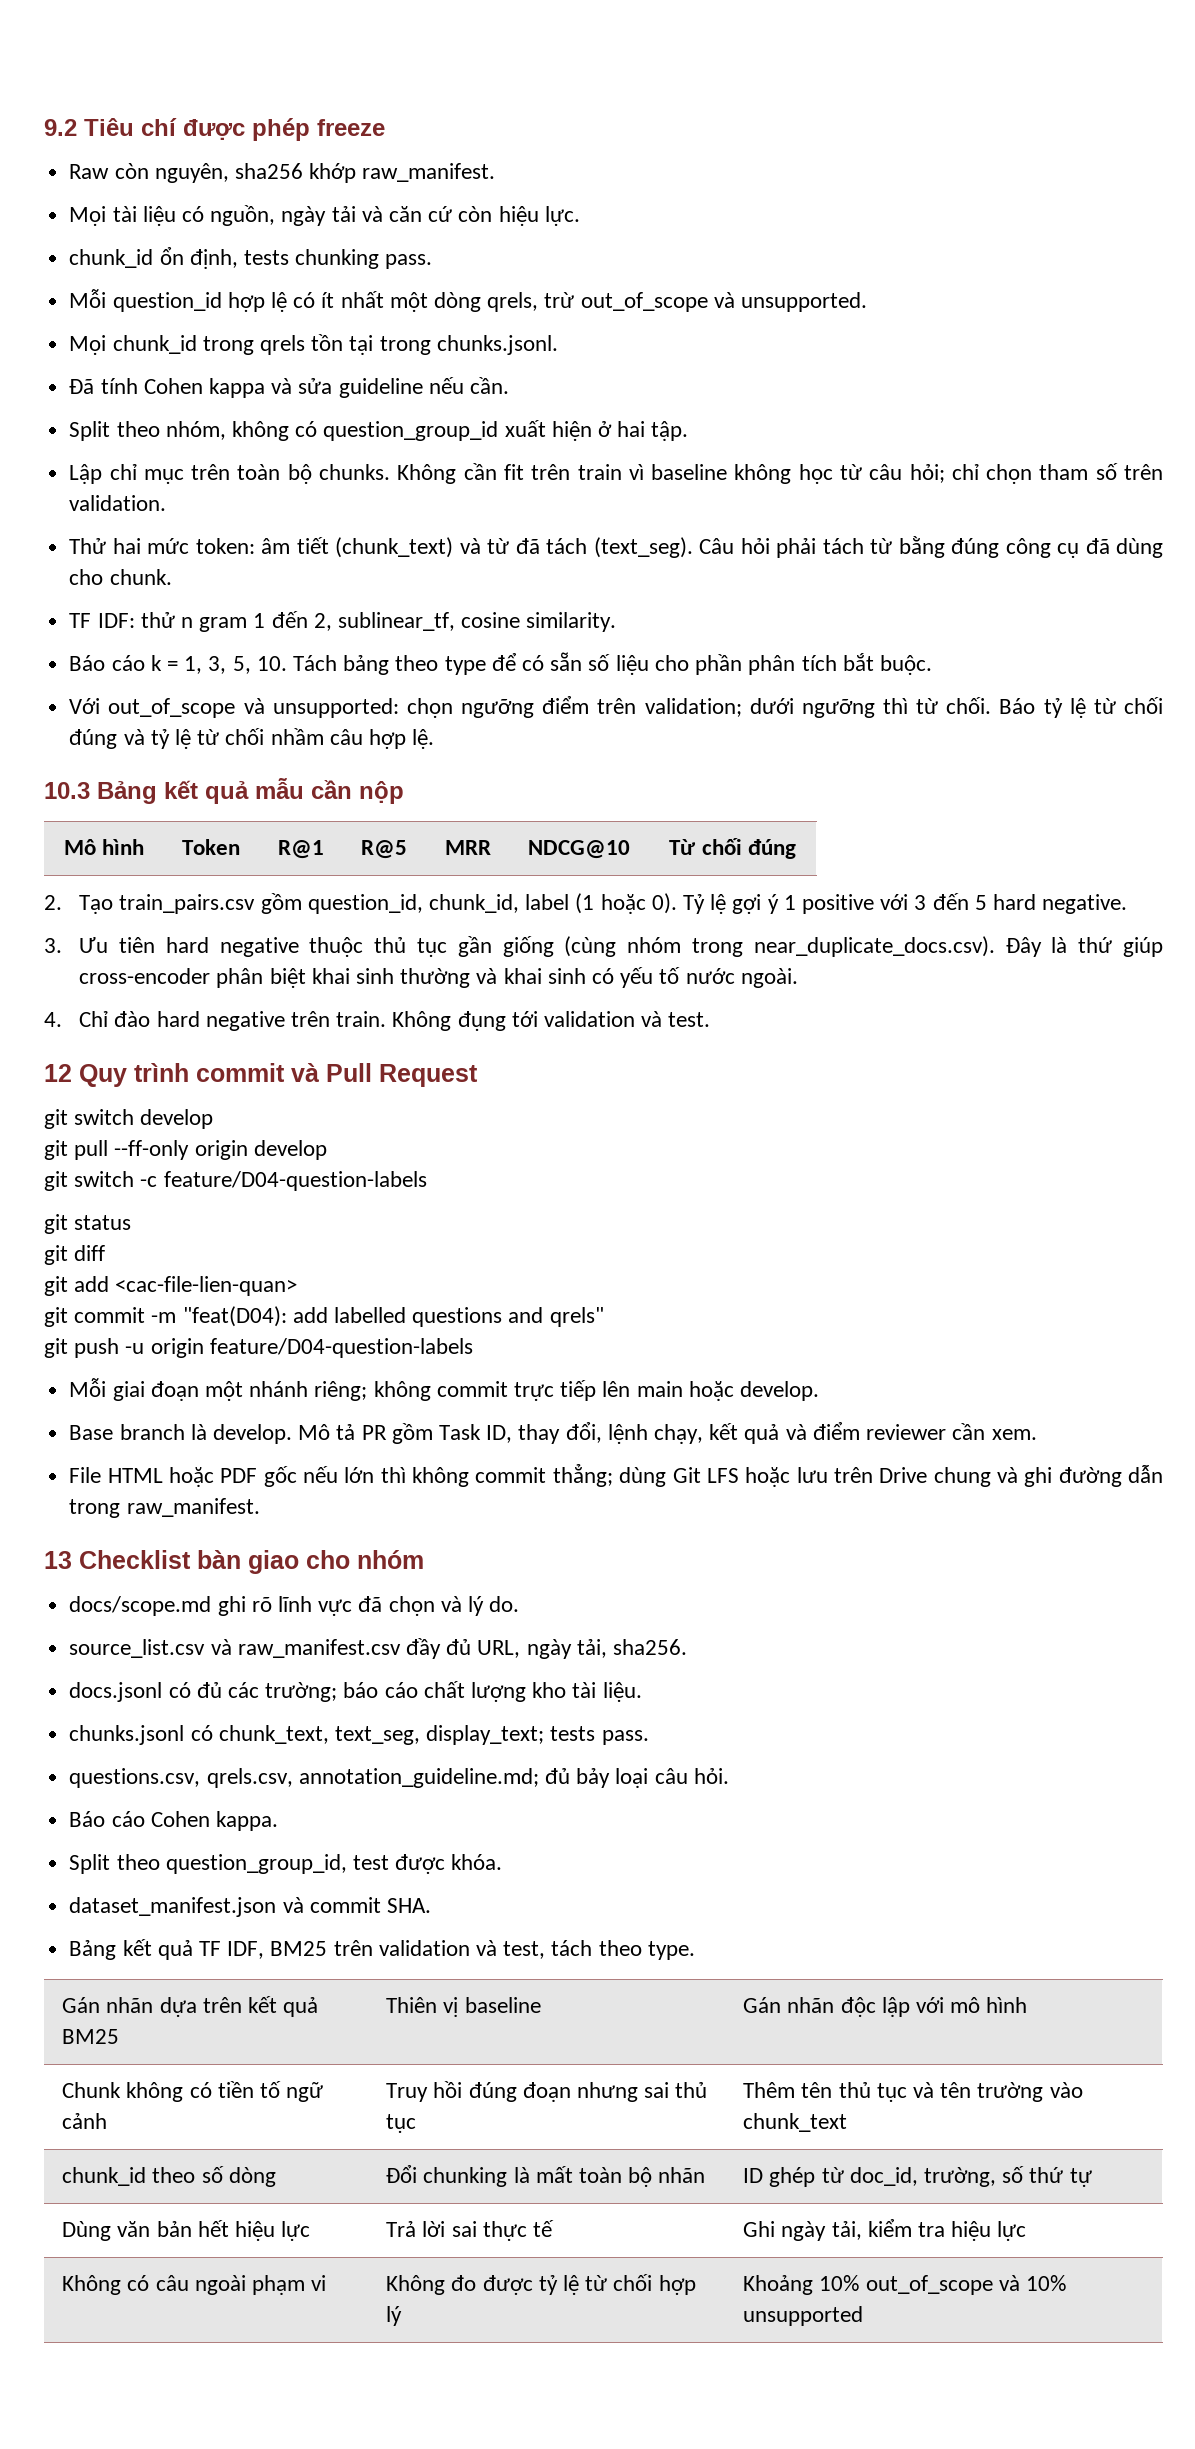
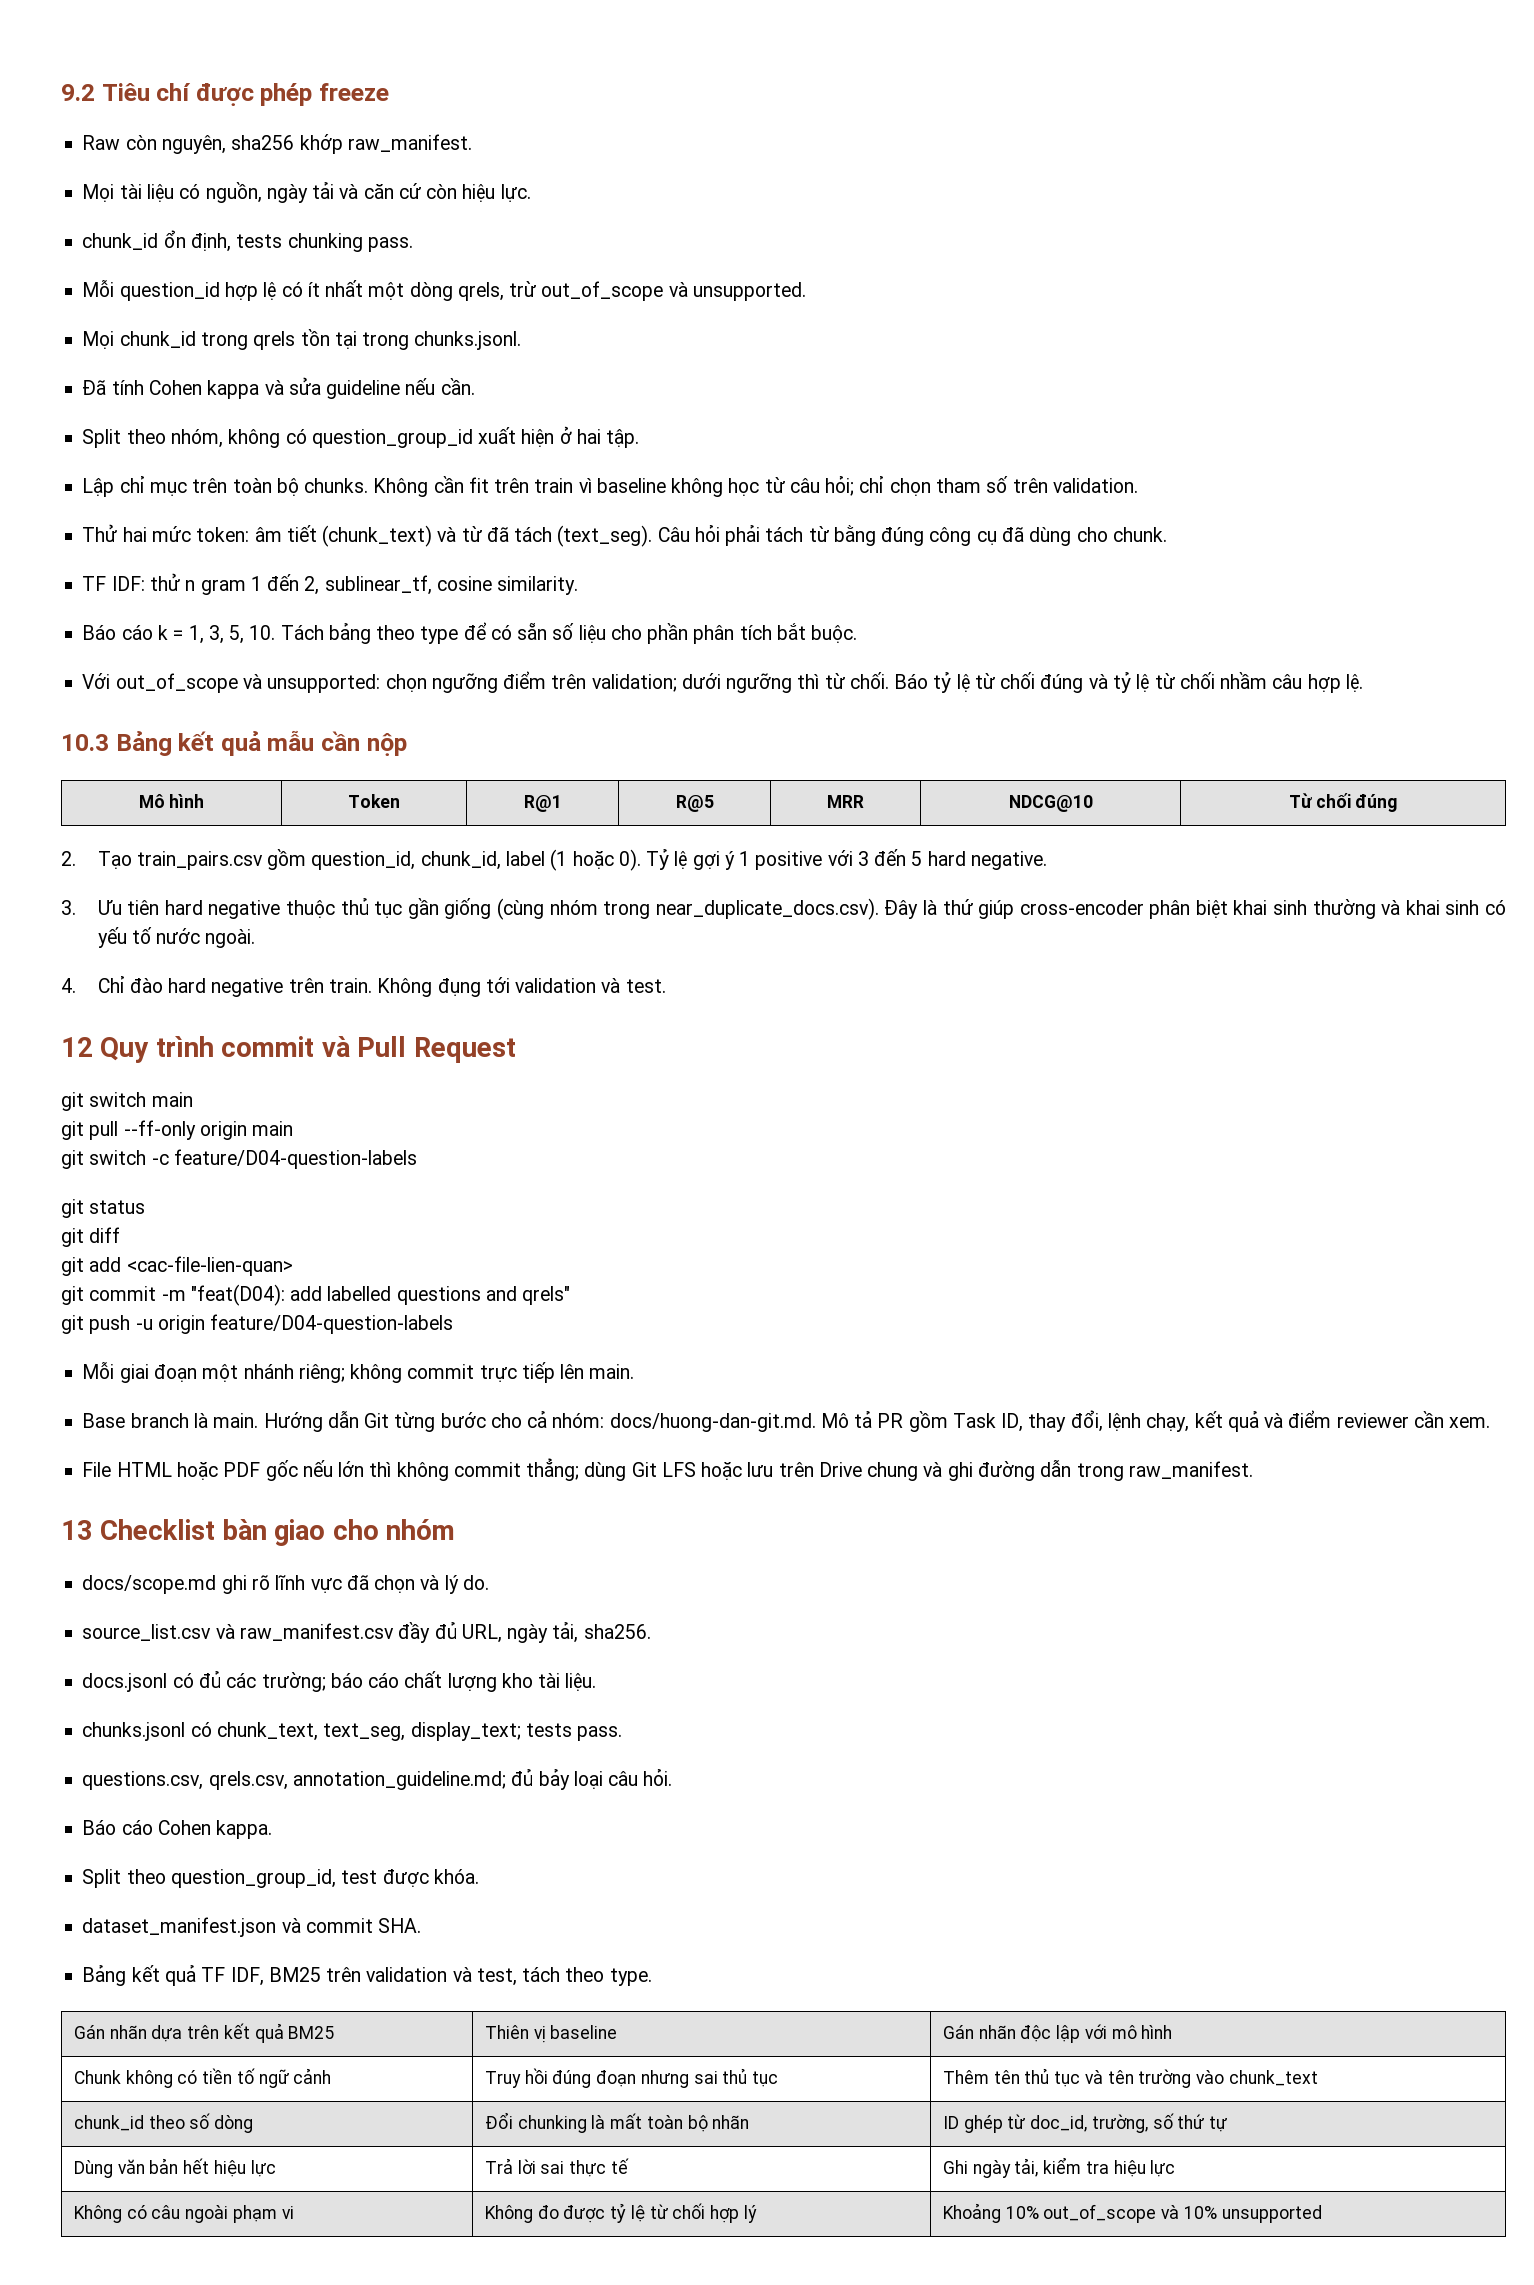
- git switch develop
+ git switch main
- git pull --ff-only origin develop
+ git pull --ff-only origin main
- Mỗi giai đoạn một nhánh riêng; không commit trực tiếp lên main hoặc develop.
+ Mỗi giai đoạn một nhánh riêng; không commit trực tiếp lên main.
- Base branch là develop. Mô tả PR gồm Task ID, thay đổi, lệnh chạy, kết quả và điểm reviewer cần xem.
+ Base branch là main. Hướng dẫn Git từng bước cho cả nhóm: docs/huong-dan-git.md. Mô tả PR gồm Task ID, thay đổi, lệnh chạy, kết quả và điểm reviewer cần xem.

